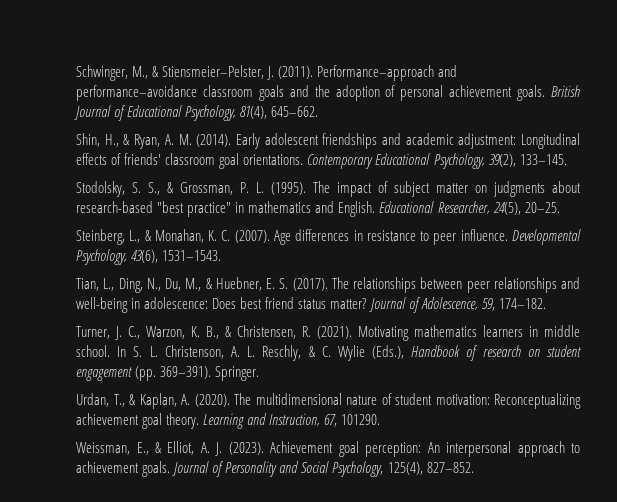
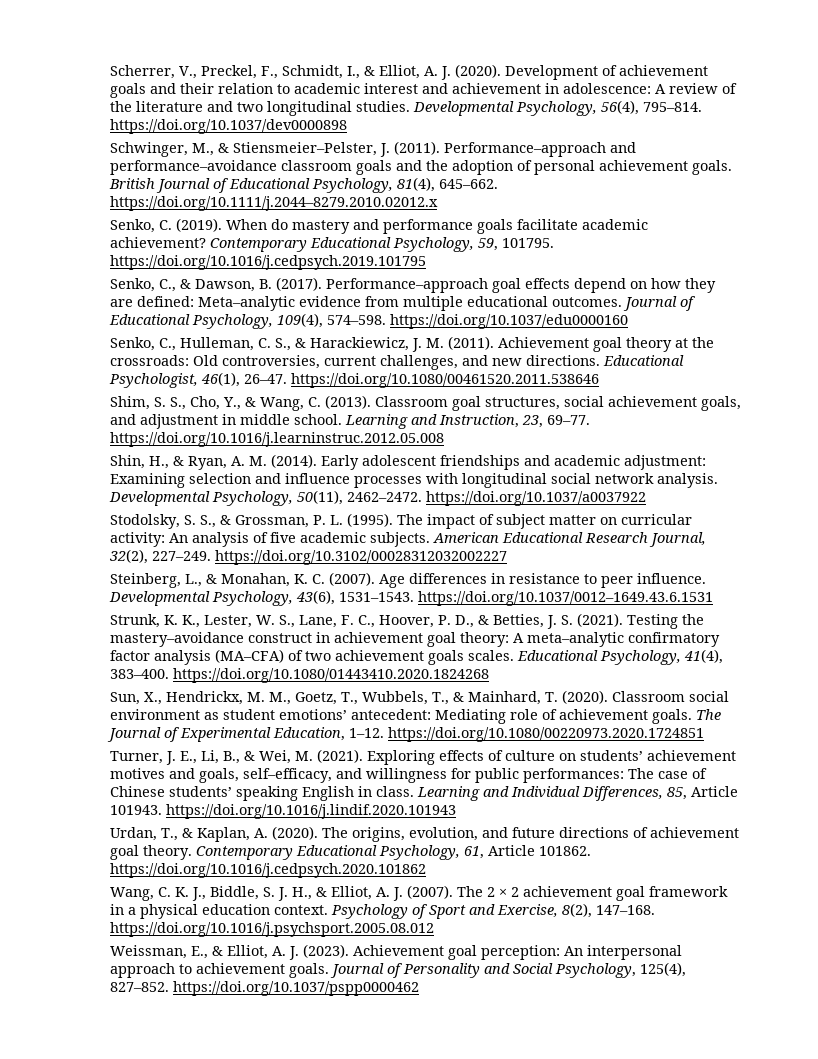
+ Scherrer, V., Preckel, F., Schmidt, I., & Elliot, A. J. (2020). Development of achievement goals and their relation to academic interest and achievement in adolescence: A review of the literature and two longitudinal studies. Developmental Psychology, 56(4), 795–814. https://doi.org/10.1037/dev0000898
- British Journal of Educational Psychology, 81(4), 645–662.
+ British Journal of Educational Psychology, 81(4), 645–662. https://doi.org/10.1111/j.2044–8279.2010.02012.x
+ Senko, C. (2019). When do mastery and performance goals facilitate academic achievement? Contemporary Educational Psychology, 59, 101795. https://doi.org/10.1016/j.cedpsych.2019.101795
+ Senko, C., & Dawson, B. (2017). Performance–approach goal effects depend on how they are defined: Meta–analytic evidence from multiple educational outcomes. Journal of Educational Psychology, 109(4), 574–598. https://doi.org/10.1037/edu0000160
+ Senko, C., Hulleman, C. S., & Harackiewicz, J. M. (2011). Achievement goal theory at the crossroads: Old controversies, current challenges, and new directions. Educational Psychologist, 46(1), 26–47. https://doi.org/10.1080/00461520.2011.538646
+ Shim, S. S., Cho, Y., & Wang, C. (2013). Classroom goal structures, social achievement goals, and adjustment in middle school. Learning and Instruction, 23, 69–77. https://doi.org/10.1016/j.learninstruc.2012.05.008
- Early adolescent friendships and academic adjustment: Longitudinal effects of friends' classroom goal orientations. Contemporary Educational Psychology, 39(2), 133–145.
+ Early adolescent friendships and academic adjustment: Examining selection and influence processes with longitudinal social network analysis. Developmental Psychology, 50(11), 2462–2472. https://doi.org/10.1037/a0037922
- The impact of subject matter on judgments about research-based "best practice" in mathematics and English. Educational Researcher, 24(5), 20–25.
+ The impact of subject matter on curricular activity: An analysis of five academic subjects. American Educational Research Journal, 32(2), 227–249. https://doi.org/10.3102/00028312032002227
- Developmental Psychology, 43(6), 1531–1543.
- Tian, L., Ding, N., Du, M., & Huebner, E. S. (2017). The relationships between peer relationships and well-being in adolescence: Does best friend status matter? Journal of Adolescence, 59, 174–182.
- Turner, J. C., Warzon, K. B., & Christensen, R. (2021). Motivating mathematics learners in middle school. In S. L. Christenson, A. L. Reschly, & C. Wylie (Eds.), Handbook of research on student engagement (pp. 369–391). Springer.
+ Developmental Psychology, 43(6), 1531–1543. https://doi.org/10.1037/0012–1649.43.6.1531
+ Strunk, K. K., Lester, W. S., Lane, F. C., Hoover, P. D., & Betties, J. S. (2021). Testing the mastery–avoidance construct in achievement goal theory: A meta–analytic confirmatory factor analysis (MA–CFA) of two achievement goals scales. Educational Psychology, 41(4), 383–400. https://doi.org/10.1080/01443410.2020.1824268
+ Sun, X., Hendrickx, M. M., Goetz, T., Wubbels, T., & Mainhard, T. (2020). Classroom social environment as student emotions’ antecedent: Mediating role of achievement goals. The Journal of Experimental Education, 1–12. https://doi.org/10.1080/00220973.2020.1724851
+ Turner, J. E., Li, B., & Wei, M. (2021). Exploring effects of culture on students’ achievement motives and goals, self–efficacy, and willingness for public performances: The case of Chinese students’ speaking English in class. Learning and Individual Differences, 85, Article 101943. https://doi.org/10.1016/j.lindif.2020.101943
- The multidimensional nature of student motivation: Reconceptualizing achievement goal theory. Learning and Instruction, 67, 101290.
+ The origins, evolution, and future directions of achievement goal theory. Contemporary Educational Psychology, 61, Article 101862. https://doi.org/10.1016/j.cedpsych.2020.101862
+ Wang, C. K. J., Biddle, S. J. H., & Elliot, A. J. (2007). The 2 × 2 achievement goal framework in a physical education context. Psychology of Sport and Exercise, 8(2), 147–168. https://doi.org/10.1016/j.psychsport.2005.08.012
- Journal of Personality and Social Psychology, 125(4), 827–852.
+ Journal of Personality and Social Psychology, 125(4), 827–852. https://doi.org/10.1037/pspp0000462

